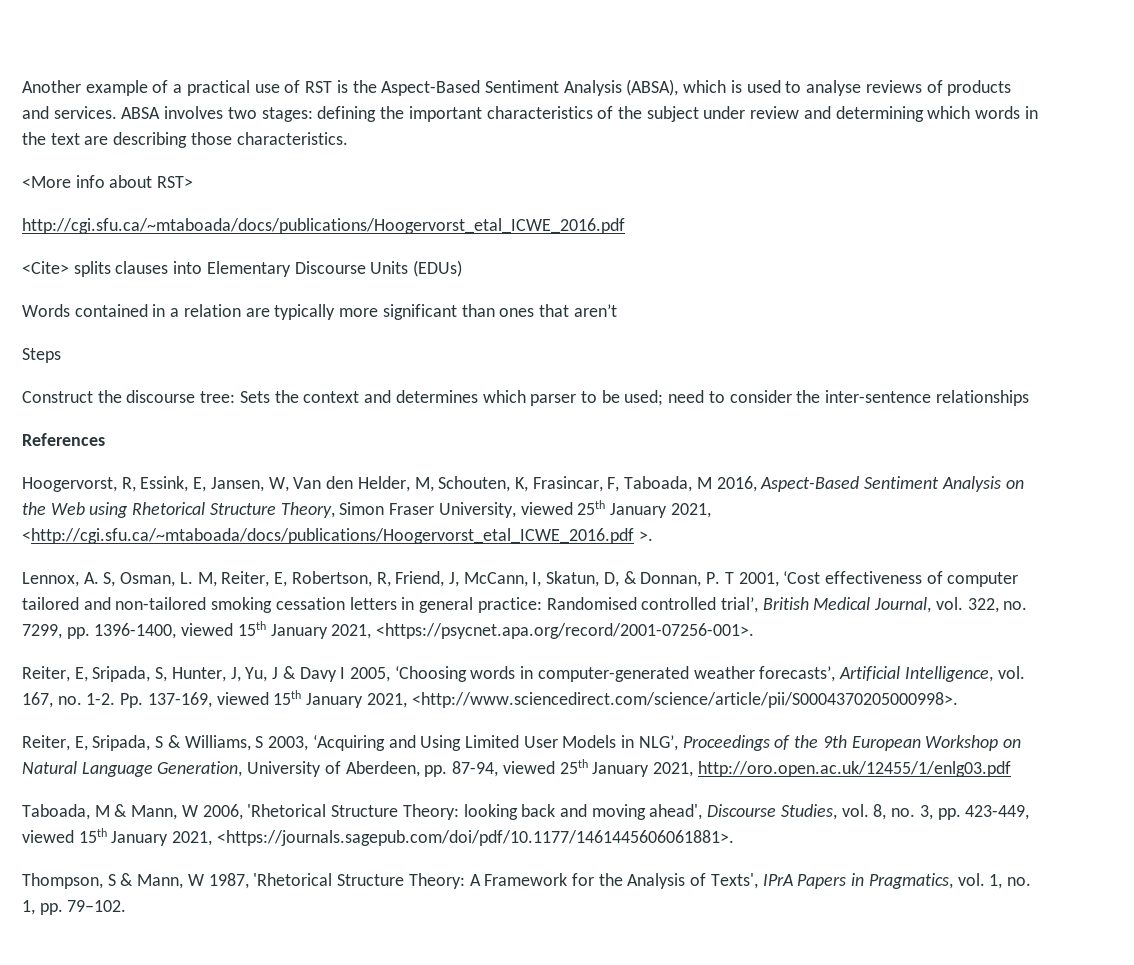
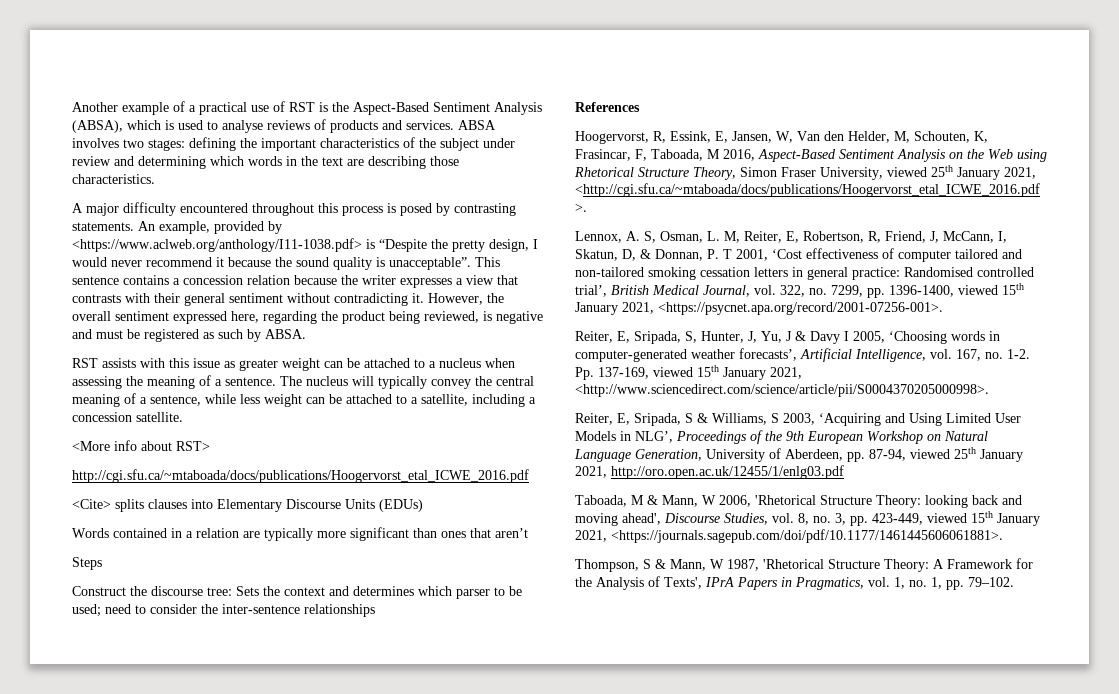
+ A major difficulty encountered throughout this process is posed by contrasting statements. An example, provided by <https://www.aclweb.org/anthology/I11-1038.pdf> is “Despite the pretty design, I would never recommend it because the sound quality is unacceptable”. This sentence contains a concession relation because the writer expresses a view that contrasts with their general sentiment without contradicting it. However, the overall sentiment expressed here, regarding the product being reviewed, is negative and must be registered as such by ABSA.
+ RST assists with this issue as greater weight can be attached to a nucleus when assessing the meaning of a sentence. The nucleus will typically convey the central meaning of a sentence, while less weight can be attached to a satellite, including a concession satellite.

